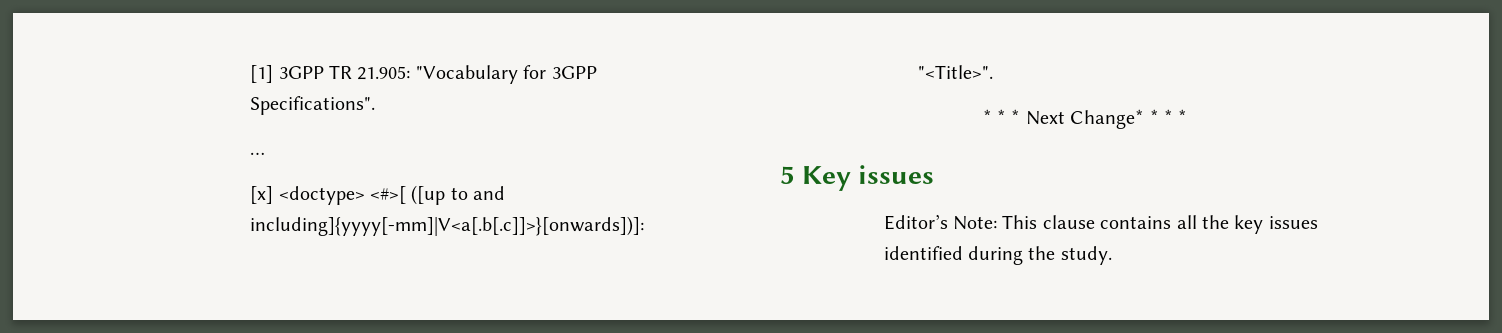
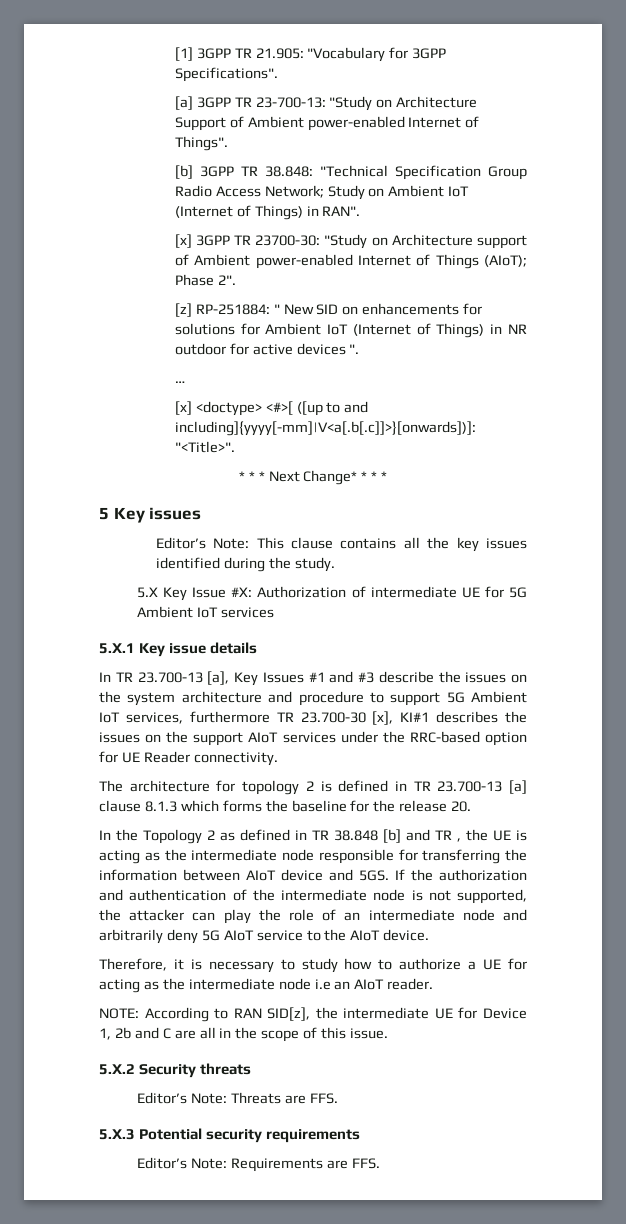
+ [a] 3GPP TR 23-700-13: "Study on Architecture Support of Ambient power-enabled Internet of Things".
+ [b] 3GPP TR 38.848: "Technical Specification Group Radio Access Network; Study on Ambient IoT (Internet of Things) in RAN".
+ [x] 3GPP TR 23700-30: "Study on Architecture support of Ambient power-enabled Internet of Things (AIoT); Phase 2".
+ [z] RP-251884: " New SID on enhancements for solutions for Ambient IoT (Internet of Things) in NR outdoor for active devices ".
+ 5.X Key Issue #X: Authorization of intermediate UE for 5G Ambient IoT services
+ 5.X.1 Key issue details
+ In TR 23.700-13 [a], Key Issues #1 and #3 describe the issues on the system architecture and procedure to support 5G Ambient IoT services, furthermore TR 23.700-30 [x], KI#1 describes the issues on the support AIoT services under the RRC-based option for UE Reader connectivity.
+ The architecture for topology 2 is defined in TR 23.700-13 [a] clause 8.1.3 which forms the baseline for the release 20.
+ In the Topology 2 as defined in TR 38.848 [b] and TR , the UE is acting as the intermediate node responsible for transferring the information between AIoT device and 5GS. If the authorization and authentication of the intermediate node is not supported, the attacker can play the role of an intermediate node and arbitrarily deny 5G AIoT service to the AIoT device.
+ Therefore, it is necessary to study how to authorize a UE for acting as the intermediate node i.e an AIoT reader.
+ NOTE: According to RAN SID[z], the intermediate UE for Device 1, 2b and C are all in the scope of this issue.
+ 5.X.2 Security threats
+ Editor’s Note: Threats are FFS.
+ 5.X.3 Potential security requirements
+ Editor’s Note: Requirements are FFS.

